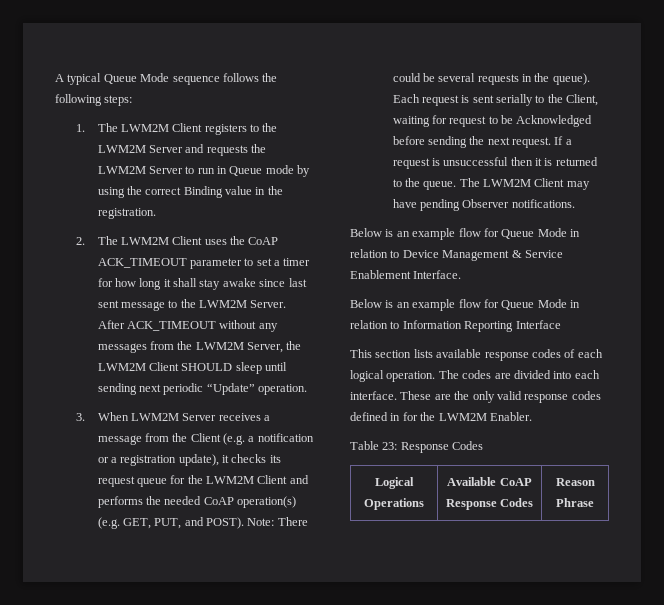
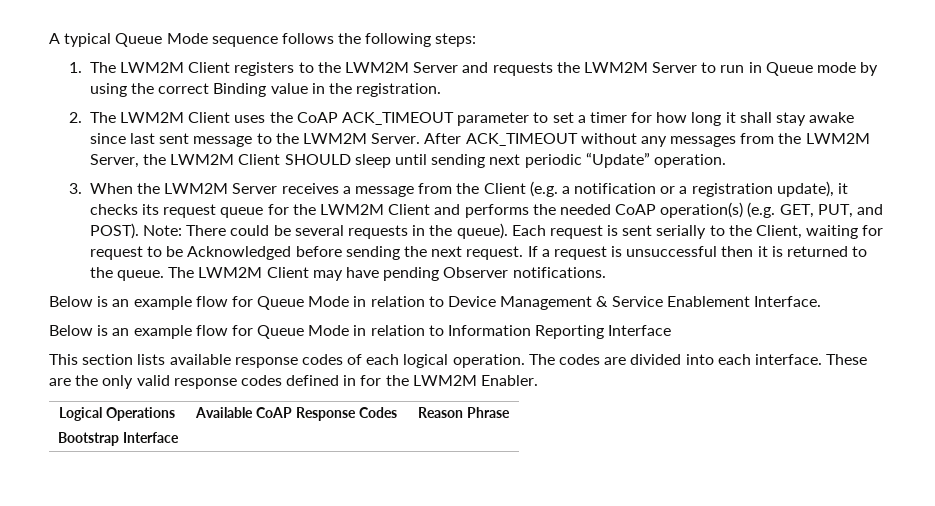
- 3. When LWM2M Server receives a message from the Client (e.g. a notification or a registration update), it checks its request queue for the LWM2M Client and performs the needed CoAP operation(s) (e.g. GET, PUT, and POST).
+ 3. When the LWM2M Server receives a message from the Client (e.g. a notification or a registration update), it checks its request queue for the LWM2M Client and performs the needed CoAP operation(s) (e.g. GET, PUT, and POST).
- Table 23: Response Codes
+ Bootstrap Interface

